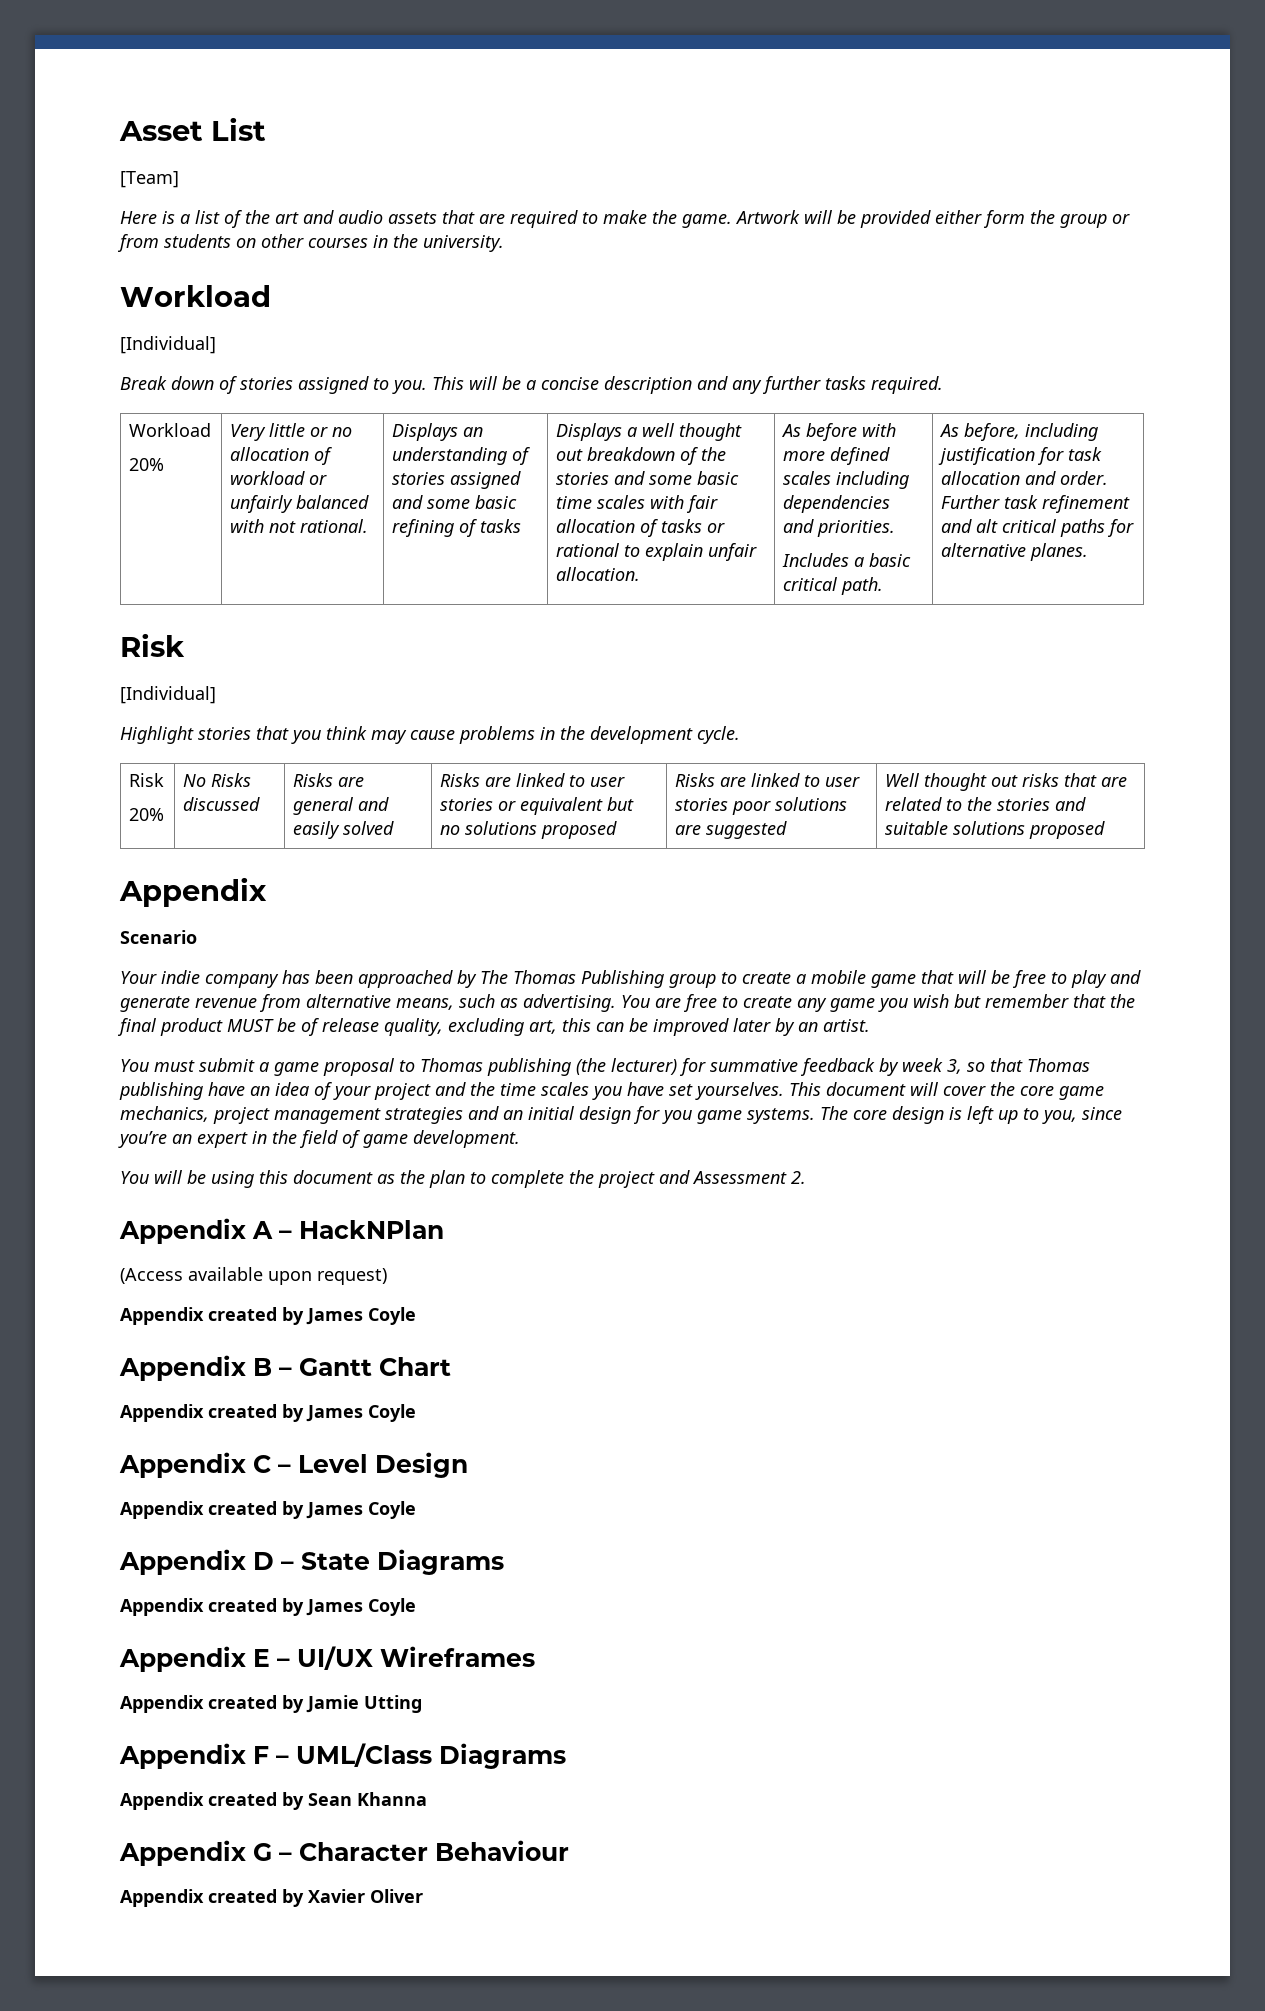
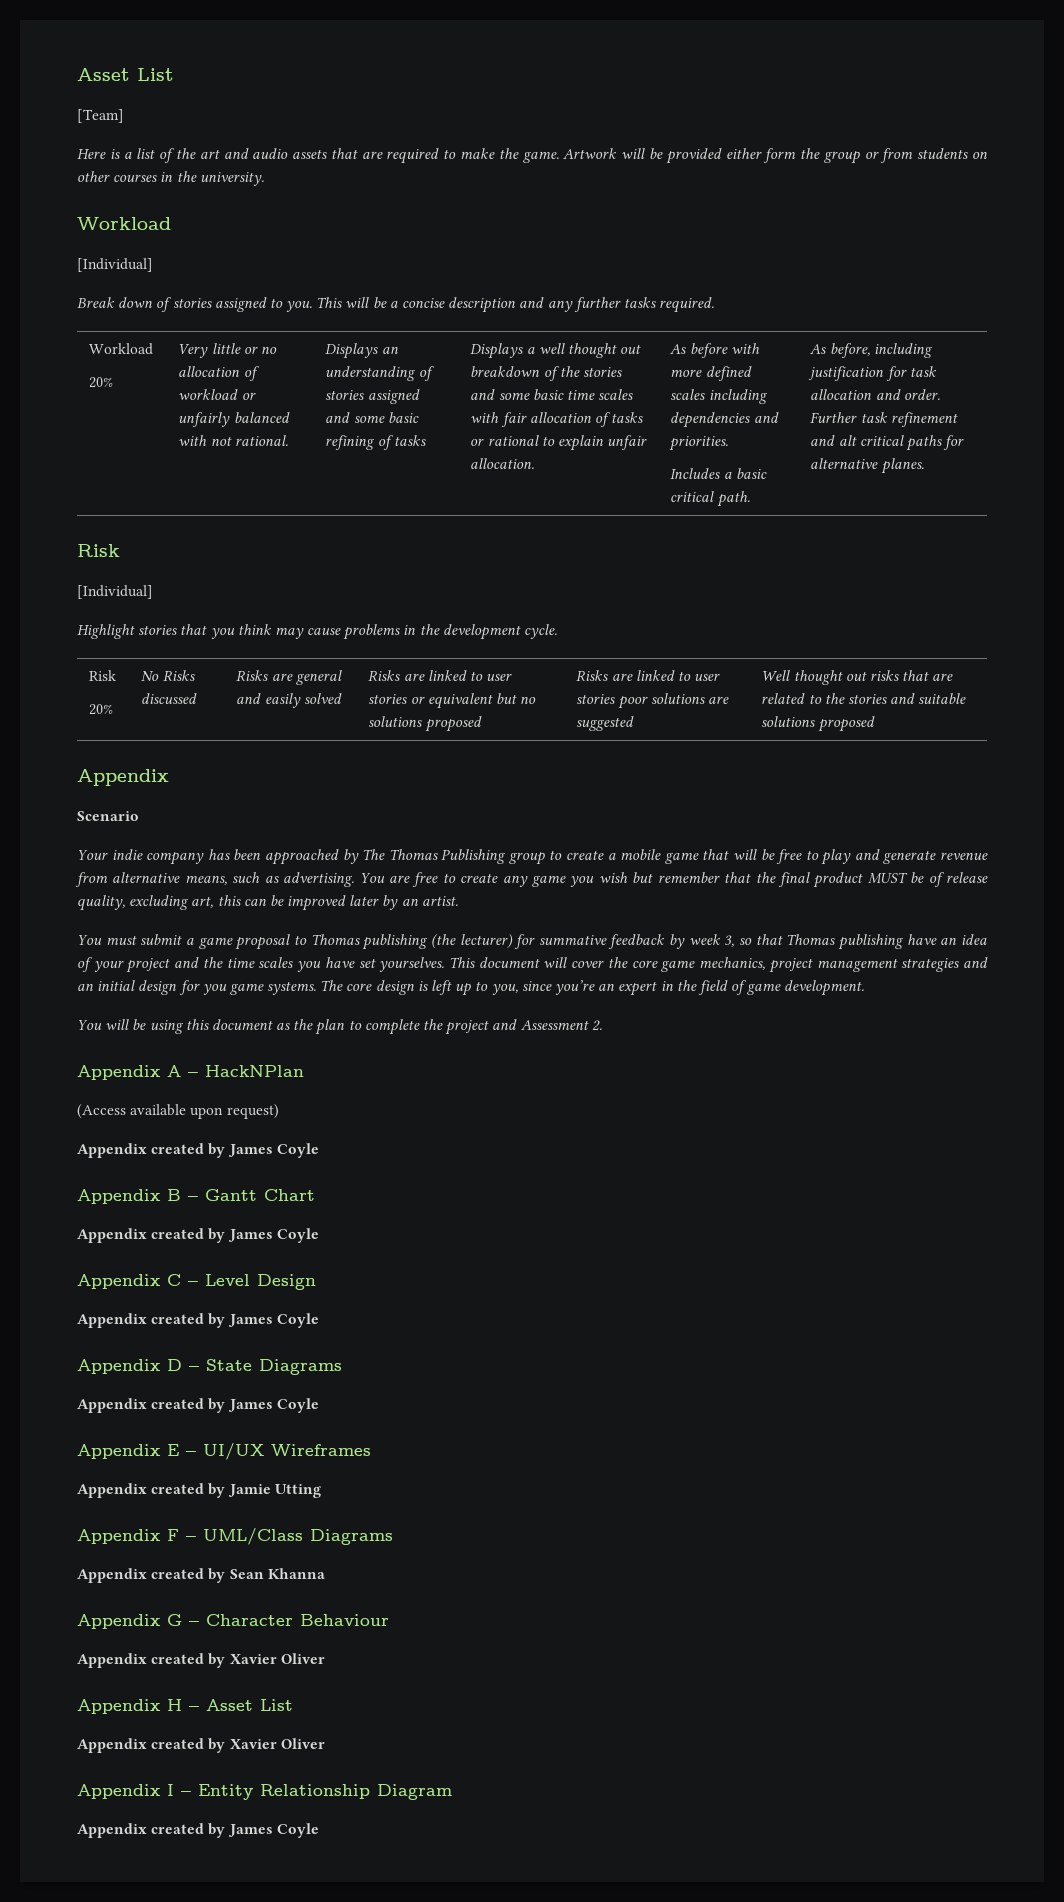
+ Appendix H – Asset List
+ Appendix created by Xavier Oliver
+ Appendix I – Entity Relationship Diagram
+ Appendix created by James Coyle

